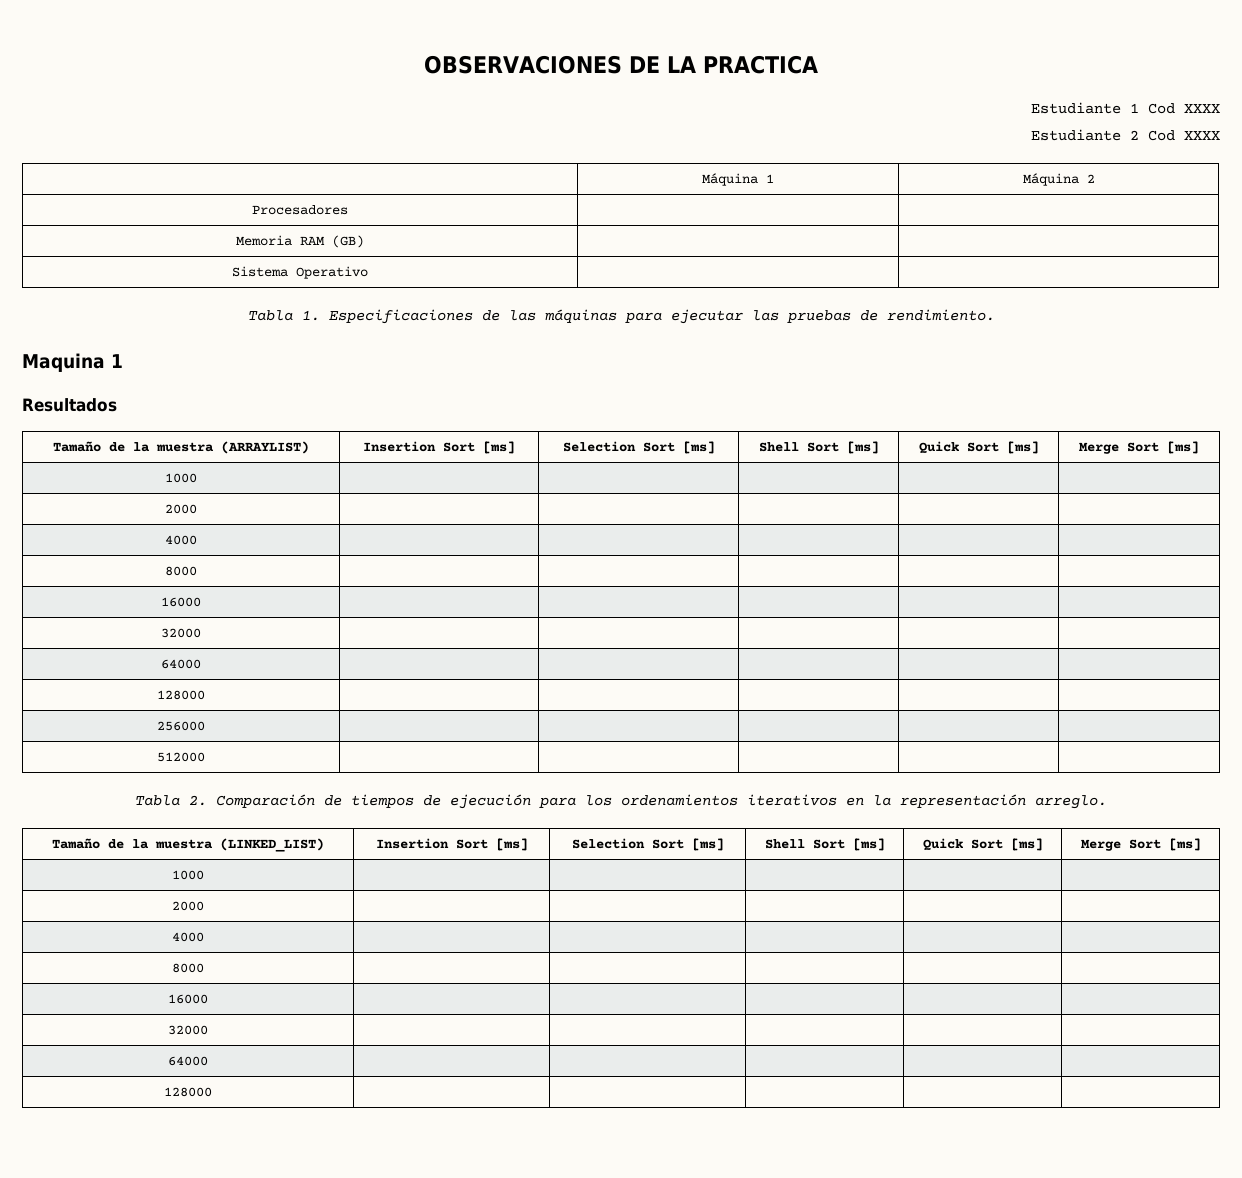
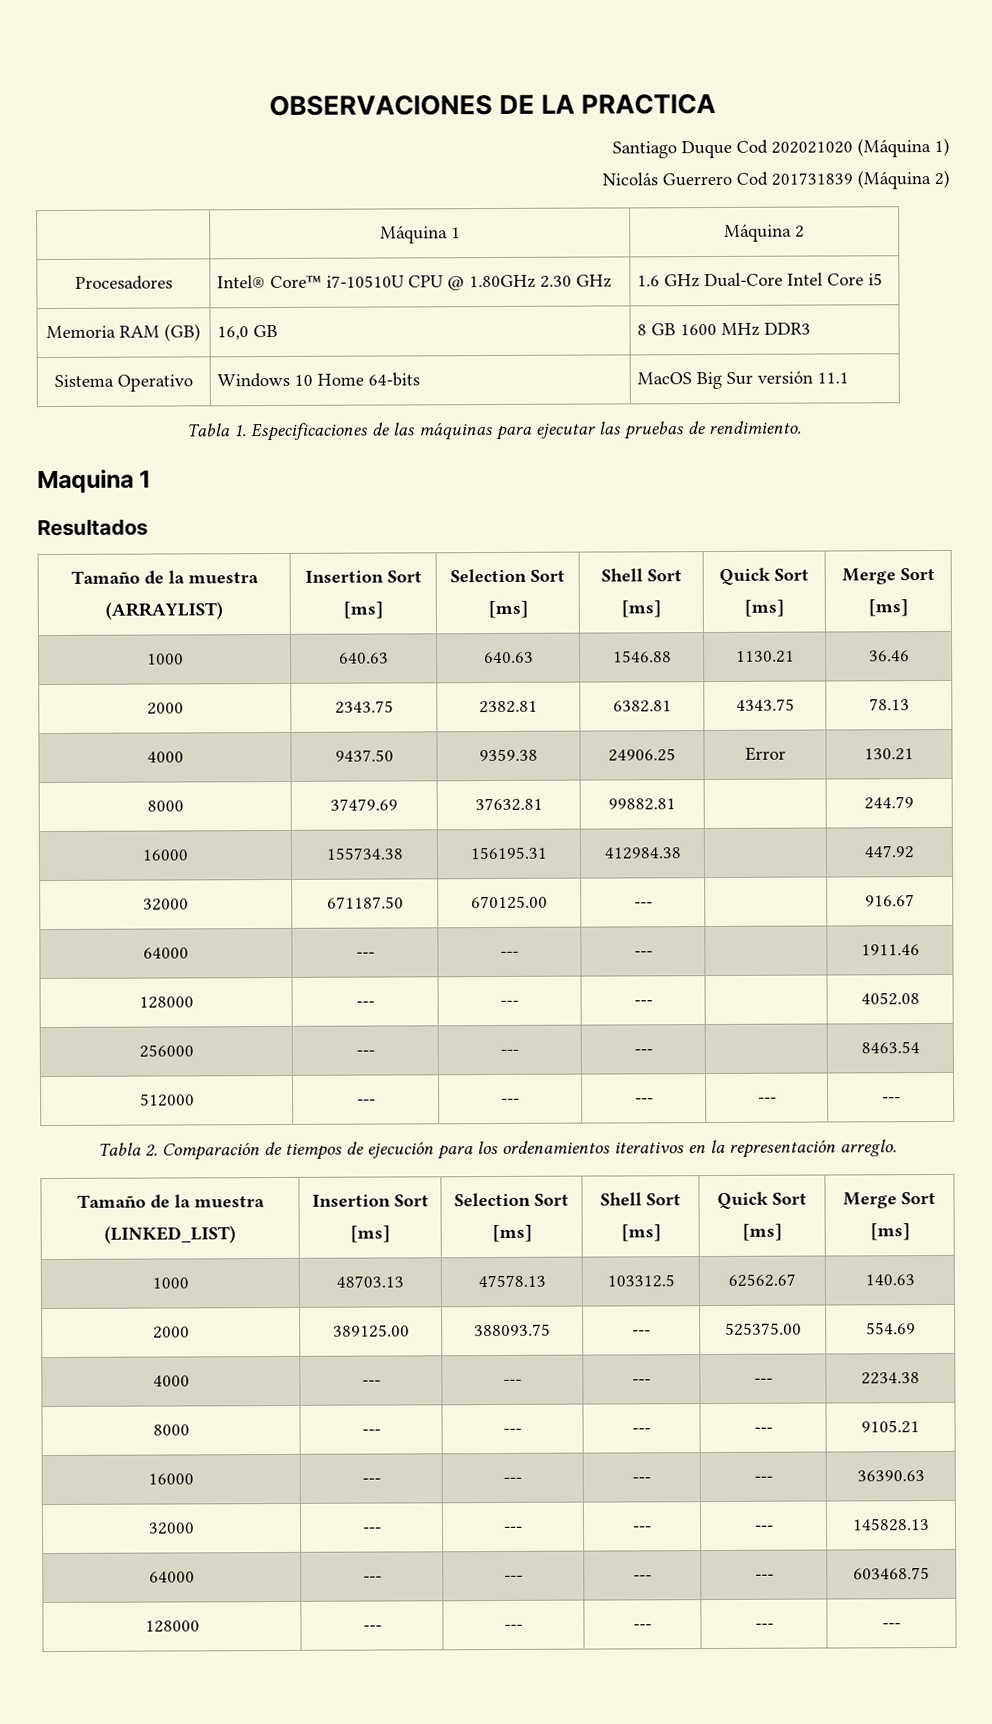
- Estudiante 1 Cod XXXX
- Estudiante 2 Cod XXXX
+ Santiago Duque Cod 202021020 (Máquina 1)
+ Nicolás Guerrero Cod 201731839 (Máquina 2)
- Procesadores | |
- Memoria RAM (GB) | |
- Sistema Operativo | |
+ Procesadores | Intel® Core™ i7-10510U CPU @ 1.80GHz 2.30 GHz | 1.6 GHz Dual-Core Intel Core i5
+ Memoria RAM (GB) | 16,0 GB | 8 GB 1600 MHz DDR3
+ Sistema Operativo | Windows 10 Home 64-bits | MacOS Big Sur versión 11.1
  Tamaño de la muestra (ARRAYLIST) | Insertion Sort [ms] | Selection Sort [ms] | Shell Sort [ms] | Quick Sort [ms] | Merge Sort [ms]
- 1000 | | | | |
- 2000 | | | | |
- 4000 | | | | |
- 8000 | | | | |
- 16000 | | | | |
- 32000 | | | | |
- 64000 | | | | |
- 128000 | | | | |
- 256000 | | | | |
- 512000 | | | | |
+ 1000 | 640.63 | 640.63 | 1546.88 | 1130.21 | 36.46
+ 2000 | 2343.75 | 2382.81 | 6382.81 | 4343.75 | 78.13
+ 4000 | 9437.50 | 9359.38 | 24906.25 | Error | 130.21
+ 8000 | 37479.69 | 37632.81 | 99882.81 | | 244.79
+ 16000 | 155734.38 | 156195.31 | 412984.38 | | 447.92
+ 32000 | 671187.50 | 670125.00 | --- | | 916.67
+ 64000 | --- | --- | --- | | 1911.46
+ 128000 | --- | --- | --- | | 4052.08
+ 256000 | --- | --- | --- | | 8463.54
+ 512000 | --- | --- | --- | --- | ---
  Tamaño de la muestra (LINKED_LIST) | Insertion Sort [ms] | Selection Sort [ms] | Shell Sort [ms] | Quick Sort [ms] | Merge Sort [ms]
- 1000 | | | | |
- 2000 | | | | |
- 4000 | | | | |
- 8000 | | | | |
- 16000 | | | | |
- 32000 | | | | |
- 64000 | | | | |
- 128000 | | | | |
+ 1000 | 48703.13 | 47578.13 | 103312.5 | 62562.67 | 140.63
+ 2000 | 389125.00 | 388093.75 | --- | 525375.00 | 554.69
+ 4000 | --- | --- | --- | --- | 2234.38
+ 8000 | --- | --- | --- | --- | 9105.21
+ 16000 | --- | --- | --- | --- | 36390.63
+ 32000 | --- | --- | --- | --- | 145828.13
+ 64000 | --- | --- | --- | --- | 603468.75
+ 128000 | --- | --- | --- | --- | ---

